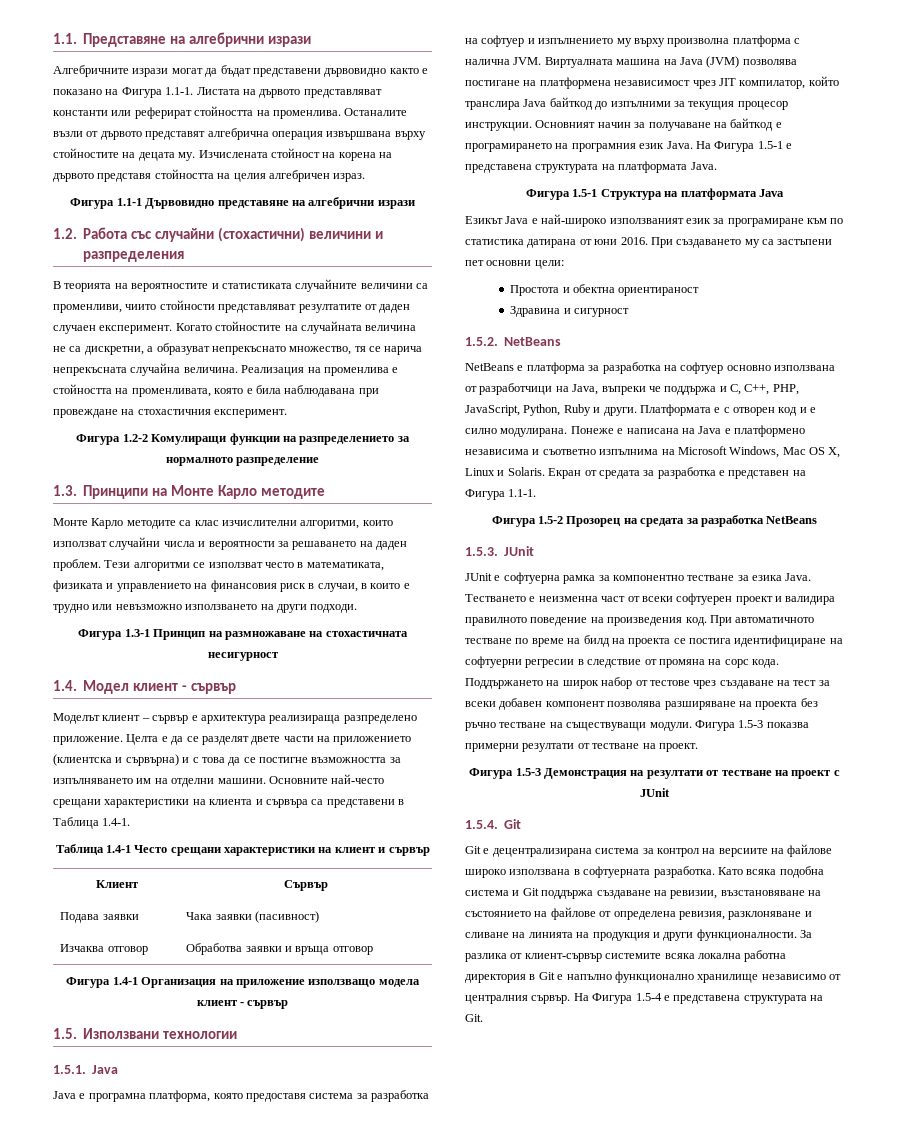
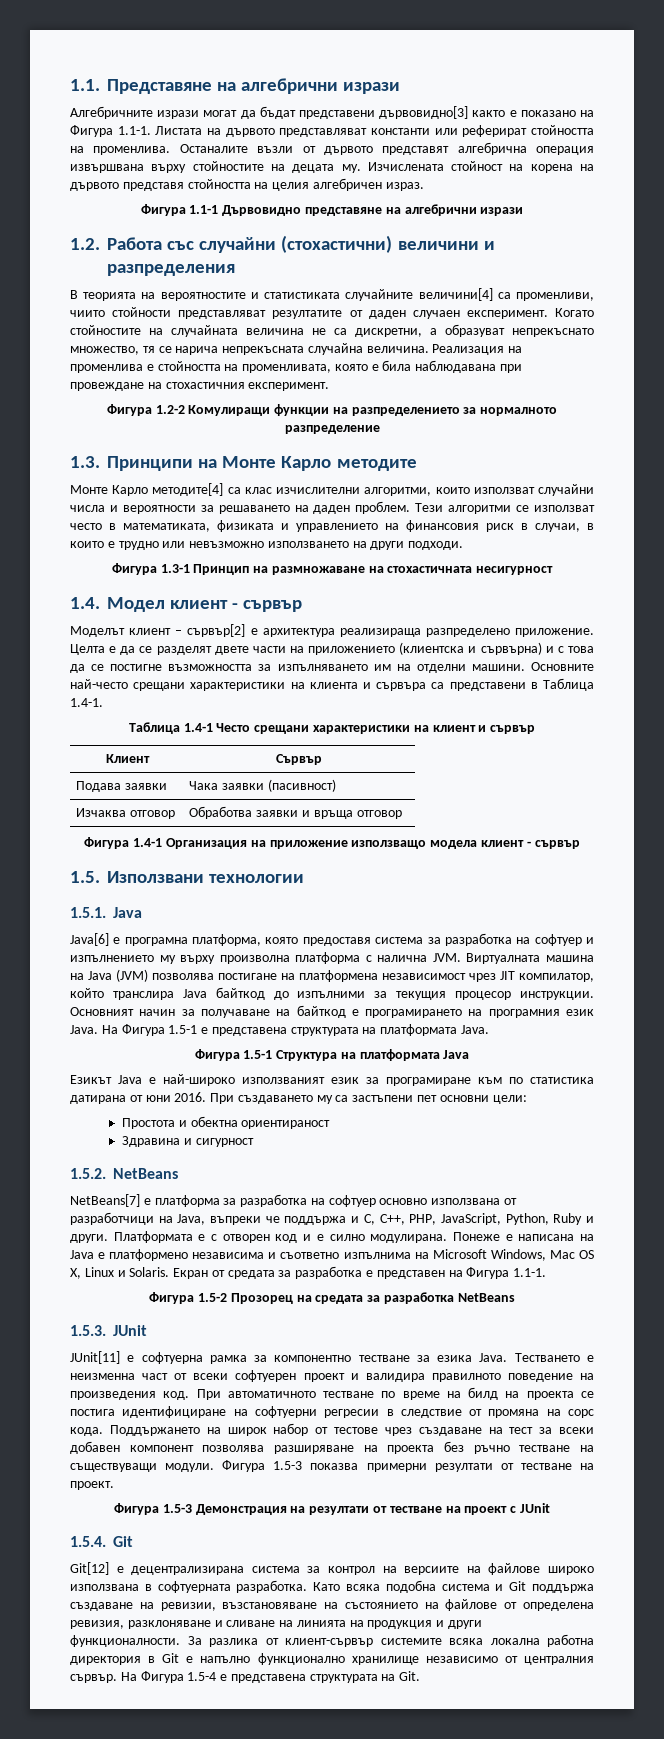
- Алгебричните изрази могат да бъдат представени дървовидно както е показано на Фигура 1.1-1. Листата на дървото представляват константи или реферират стойността на променлива.
+ Алгебричните изрази могат да бъдат представени дървовидно[3] както е показано на Фигура 1.1-1. Листата на дървото представляват константи или реферират стойността на променлива.
- В теорията на вероятностите и статистиката случайните величини са променливи, чиито стойности представляват резултатите от даден случаен експеримент.
+ В теорията на вероятностите и статистиката случайните величини[4] са променливи, чиито стойности представляват резултатите от даден случаен експеримент.
- Монте Карло методите са клас изчислителни алгоритми, които използват случайни числа и вероятности за решаването на даден проблем.
+ Монте Карло методите[4] са клас изчислителни алгоритми, които използват случайни числа и вероятности за решаването на даден проблем.
- Моделът клиент – сървър е архитектура реализираща разпределено приложение.
+ Моделът клиент – сървър[2] е архитектура реализираща разпределено приложение.
- Java е програмна платформа, която предоставя система за разработка на софтуер и изпълнението му върху произволна платформа с налична JVM. Виртуалната машина на Java (JVM) позволява постигане на платформена независимост чрез JIT компилатор, който транслира Java байткод до изпълними за текущия процесор инструкции.
+ Java[6] е програмна платформа, която предоставя система за разработка на софтуер и изпълнението му върху произволна платформа с налична JVM. Виртуалната машина на Java (JVM) позволява постигане на платформена независимост чрез JIT компилатор, който транслира Java байткод до изпълними за текущия процесор инструкции.
- NetBeans е платформа за разработка на софтуер основно използвана от разработчици на Java, въпреки че поддържа и C, C++, PHP, JavaScript, Python, Ruby и други.
+ NetBeans[7] е платформа за разработка на софтуер основно използвана от разработчици на Java, въпреки че поддържа и C, C++, PHP, JavaScript, Python, Ruby и други.
- JUnit е софтуерна рамка за компонентно тестване за езика Java.
+ JUnit[11] е софтуерна рамка за компонентно тестване за езика Java.
- Git е децентрализирана система за контрол на версиите на файлове широко използвана в софтуерната разработка.
+ Git[12] е децентрализирана система за контрол на версиите на файлове широко използвана в софтуерната разработка.

